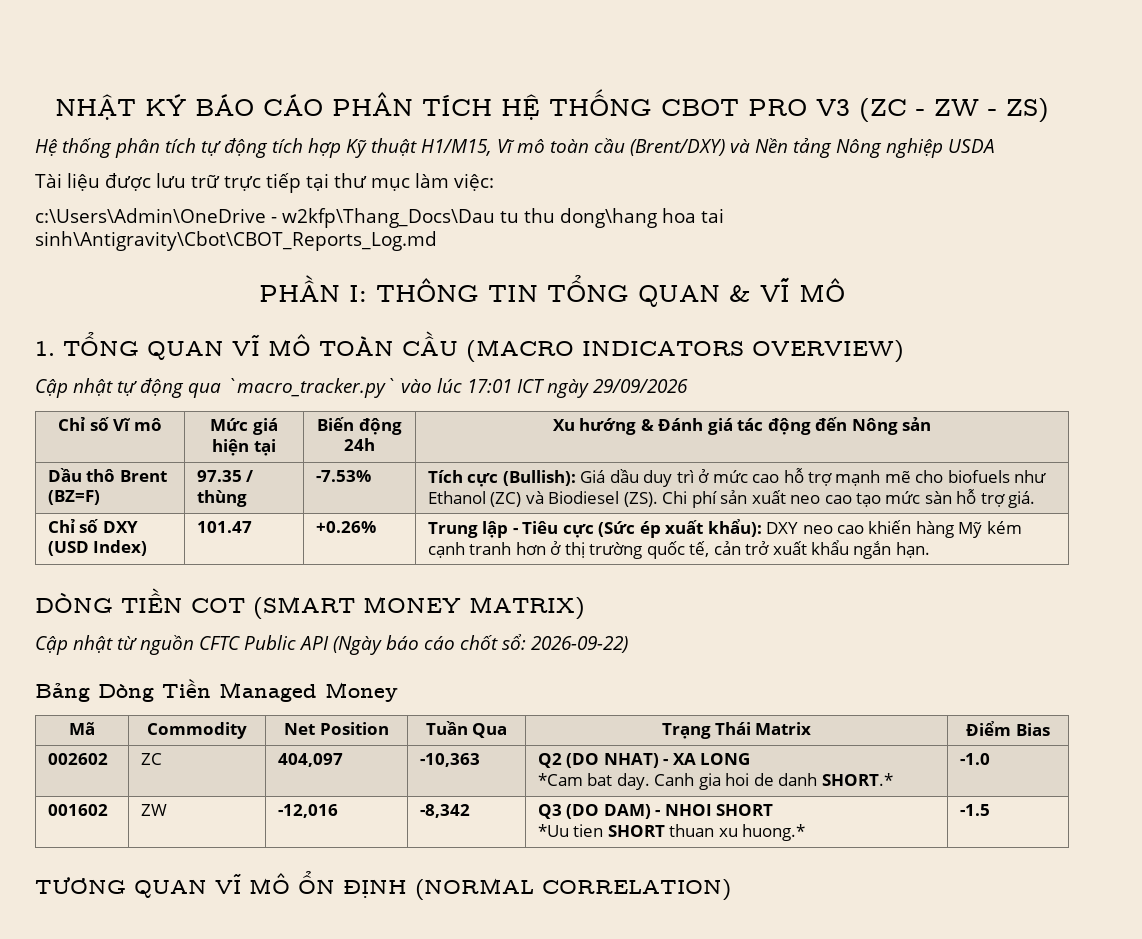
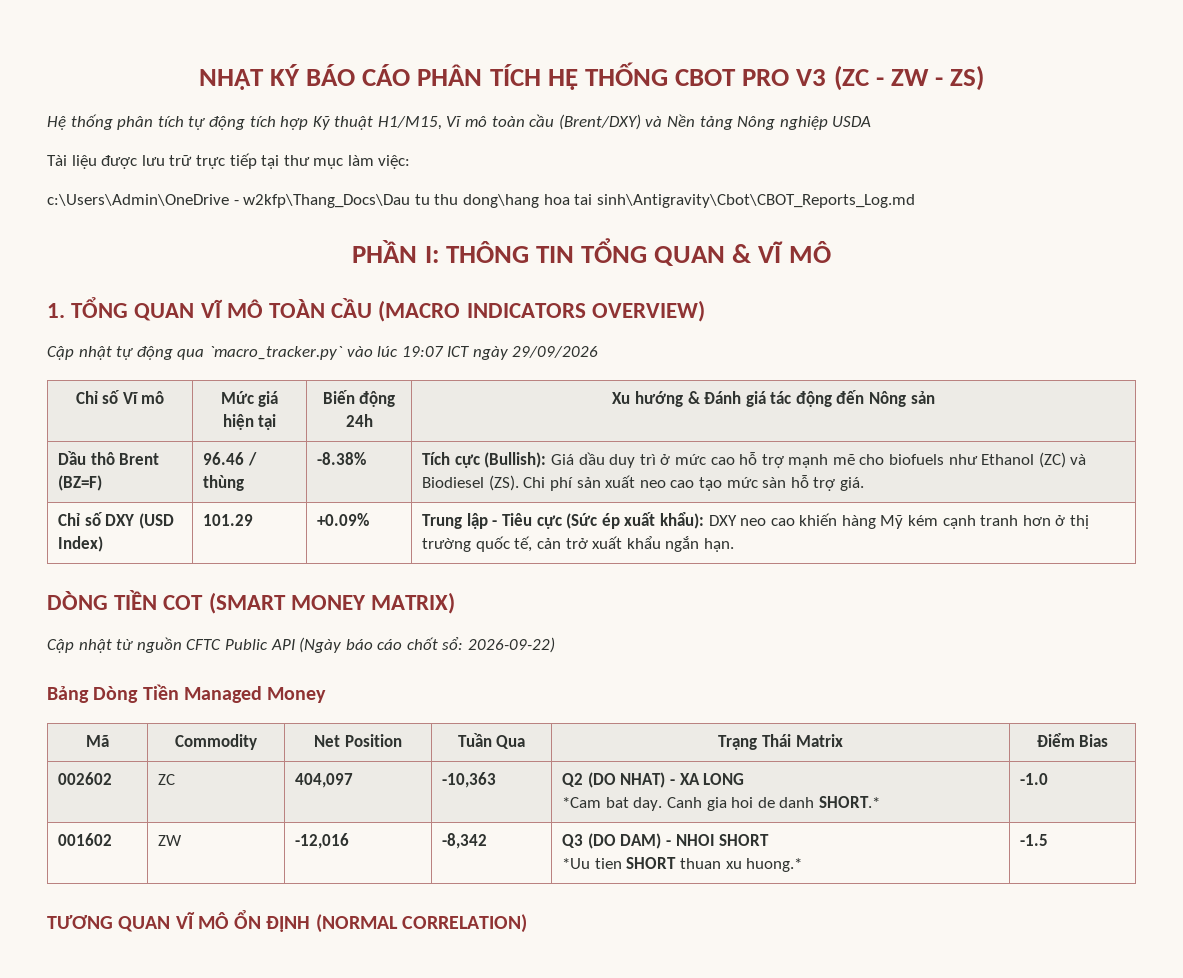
- Cập nhật tự động qua `macro_tracker.py` vào lúc 17:01 ICT ngày 29/09/2026
+ Cập nhật tự động qua `macro_tracker.py` vào lúc 19:07 ICT ngày 29/09/2026
- 97.35 / thùng
+ 96.46 / thùng
- -7.53%
+ -8.38%
- Chỉ số DXY (USD Index) | 101.47 | +0.26% | Trung lập - Tiêu cực (Sức ép xuất khẩu): DXY neo cao khiến hàng Mỹ kém cạnh tranh hơn ở thị trường quốc tế, cản trở xuất khẩu ngắn hạn.
+ Chỉ số DXY (USD Index) | 101.29 | +0.09% | Trung lập - Tiêu cực (Sức ép xuất khẩu): DXY neo cao khiến hàng Mỹ kém cạnh tranh hơn ở thị trường quốc tế, cản trở xuất khẩu ngắn hạn.

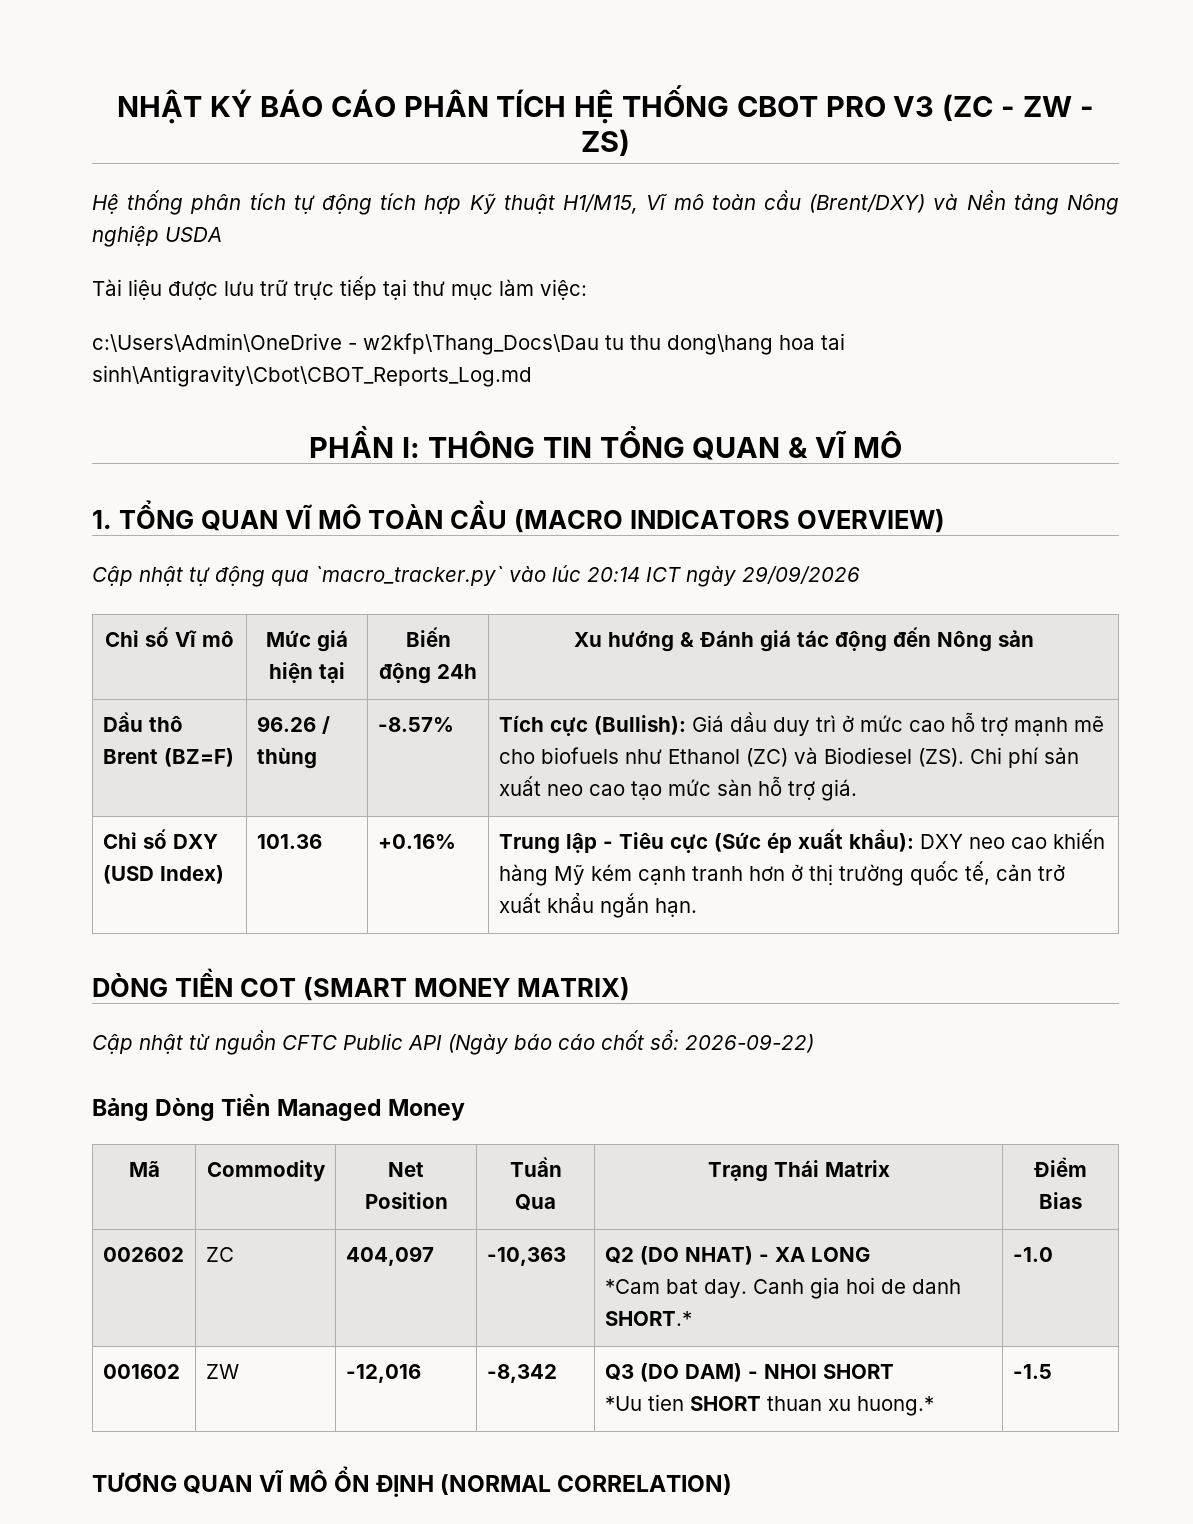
- Cập nhật tự động qua `macro_tracker.py` vào lúc 19:07 ICT ngày 29/09/2026
+ Cập nhật tự động qua `macro_tracker.py` vào lúc 20:14 ICT ngày 29/09/2026
- 96.46 / thùng
+ 96.26 / thùng
- -8.38%
+ -8.57%
- Chỉ số DXY (USD Index) | 101.29 | +0.09% | Trung lập - Tiêu cực (Sức ép xuất khẩu): DXY neo cao khiến hàng Mỹ kém cạnh tranh hơn ở thị trường quốc tế, cản trở xuất khẩu ngắn hạn.
+ Chỉ số DXY (USD Index) | 101.36 | +0.16% | Trung lập - Tiêu cực (Sức ép xuất khẩu): DXY neo cao khiến hàng Mỹ kém cạnh tranh hơn ở thị trường quốc tế, cản trở xuất khẩu ngắn hạn.

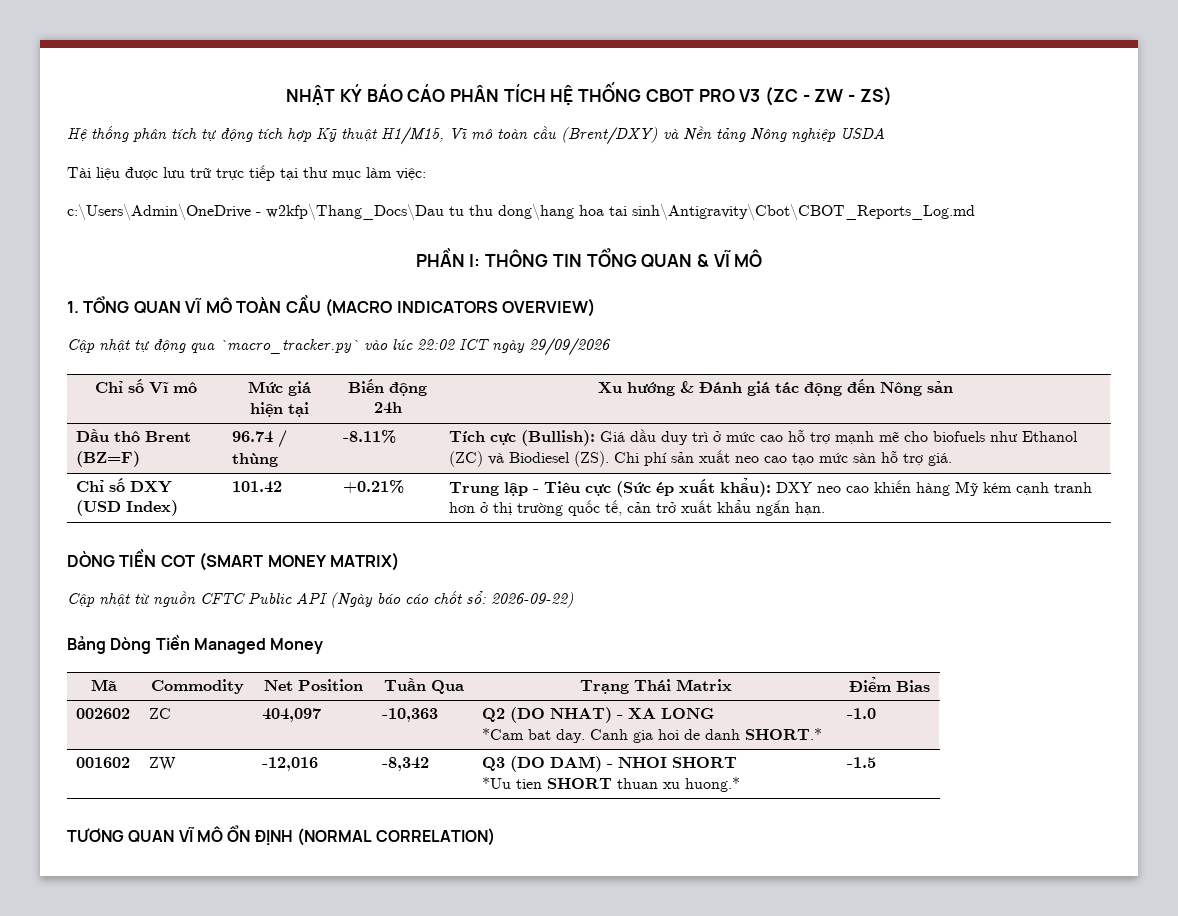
- Cập nhật tự động qua `macro_tracker.py` vào lúc 20:14 ICT ngày 29/09/2026
+ Cập nhật tự động qua `macro_tracker.py` vào lúc 22:02 ICT ngày 29/09/2026
- 96.26 / thùng
+ 96.74 / thùng
- -8.57%
+ -8.11%
- Chỉ số DXY (USD Index) | 101.36 | +0.16% | Trung lập - Tiêu cực (Sức ép xuất khẩu): DXY neo cao khiến hàng Mỹ kém cạnh tranh hơn ở thị trường quốc tế, cản trở xuất khẩu ngắn hạn.
+ Chỉ số DXY (USD Index) | 101.42 | +0.21% | Trung lập - Tiêu cực (Sức ép xuất khẩu): DXY neo cao khiến hàng Mỹ kém cạnh tranh hơn ở thị trường quốc tế, cản trở xuất khẩu ngắn hạn.

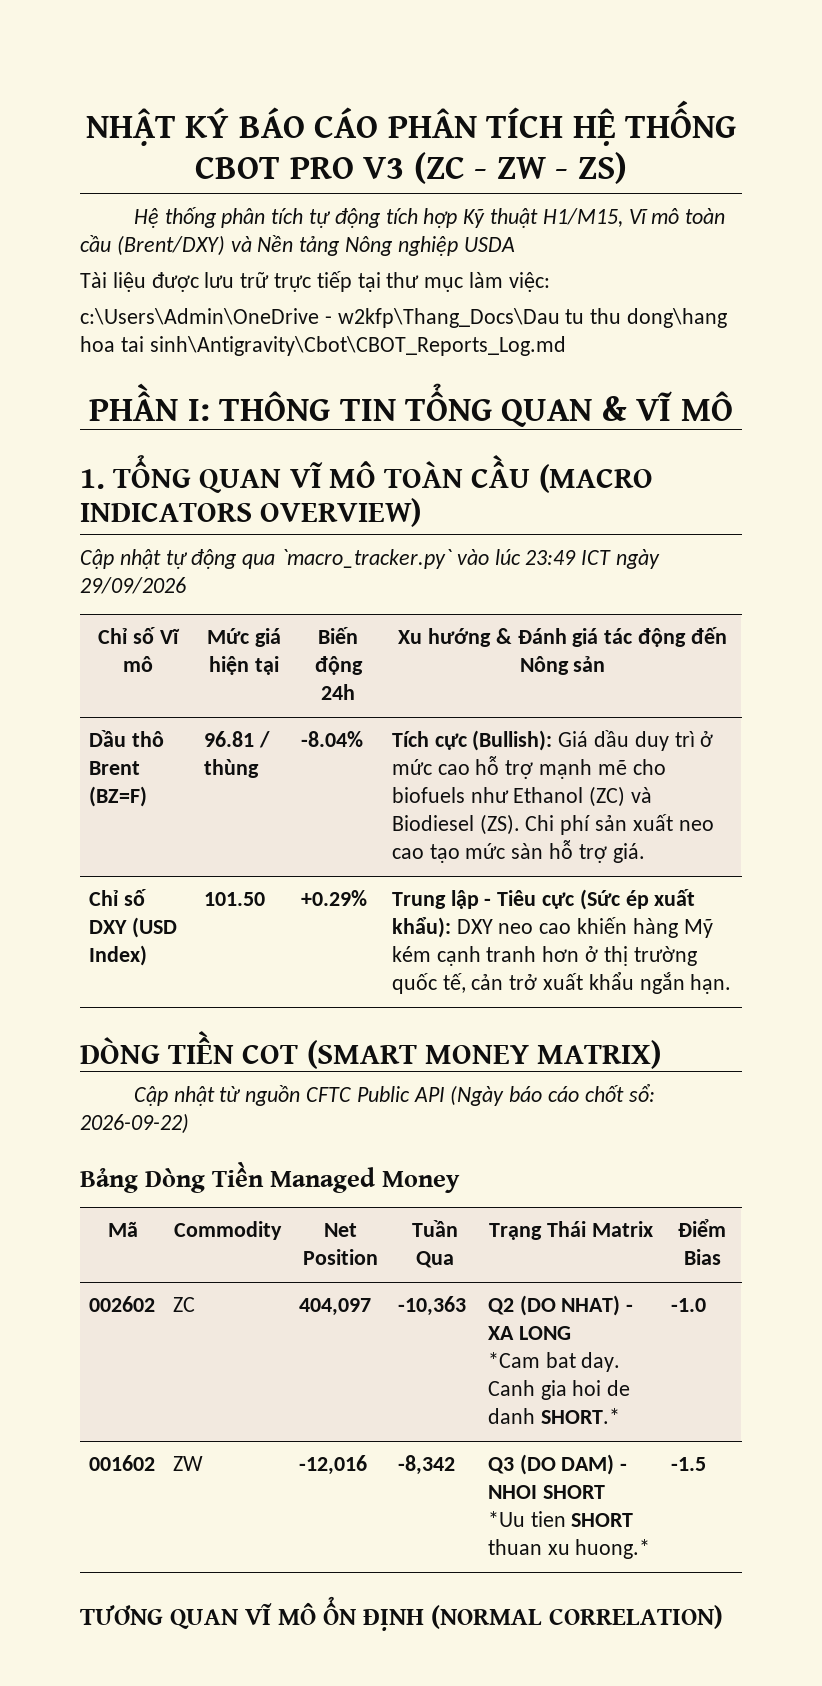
- Cập nhật tự động qua `macro_tracker.py` vào lúc 22:02 ICT ngày 29/09/2026
+ Cập nhật tự động qua `macro_tracker.py` vào lúc 23:49 ICT ngày 29/09/2026
- 96.74 / thùng
+ 96.81 / thùng
- -8.11%
+ -8.04%
- Chỉ số DXY (USD Index) | 101.42 | +0.21% | Trung lập - Tiêu cực (Sức ép xuất khẩu): DXY neo cao khiến hàng Mỹ kém cạnh tranh hơn ở thị trường quốc tế, cản trở xuất khẩu ngắn hạn.
+ Chỉ số DXY (USD Index) | 101.50 | +0.29% | Trung lập - Tiêu cực (Sức ép xuất khẩu): DXY neo cao khiến hàng Mỹ kém cạnh tranh hơn ở thị trường quốc tế, cản trở xuất khẩu ngắn hạn.

